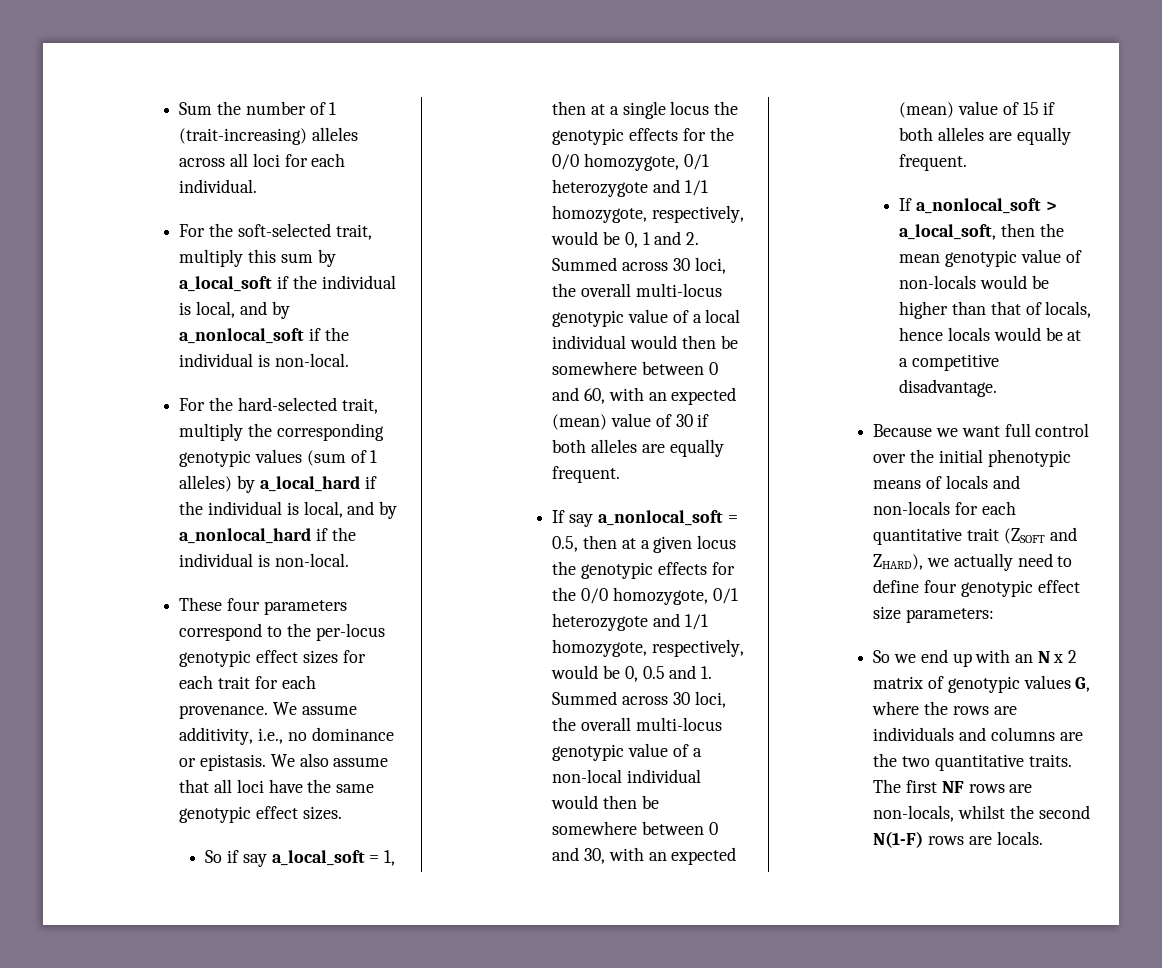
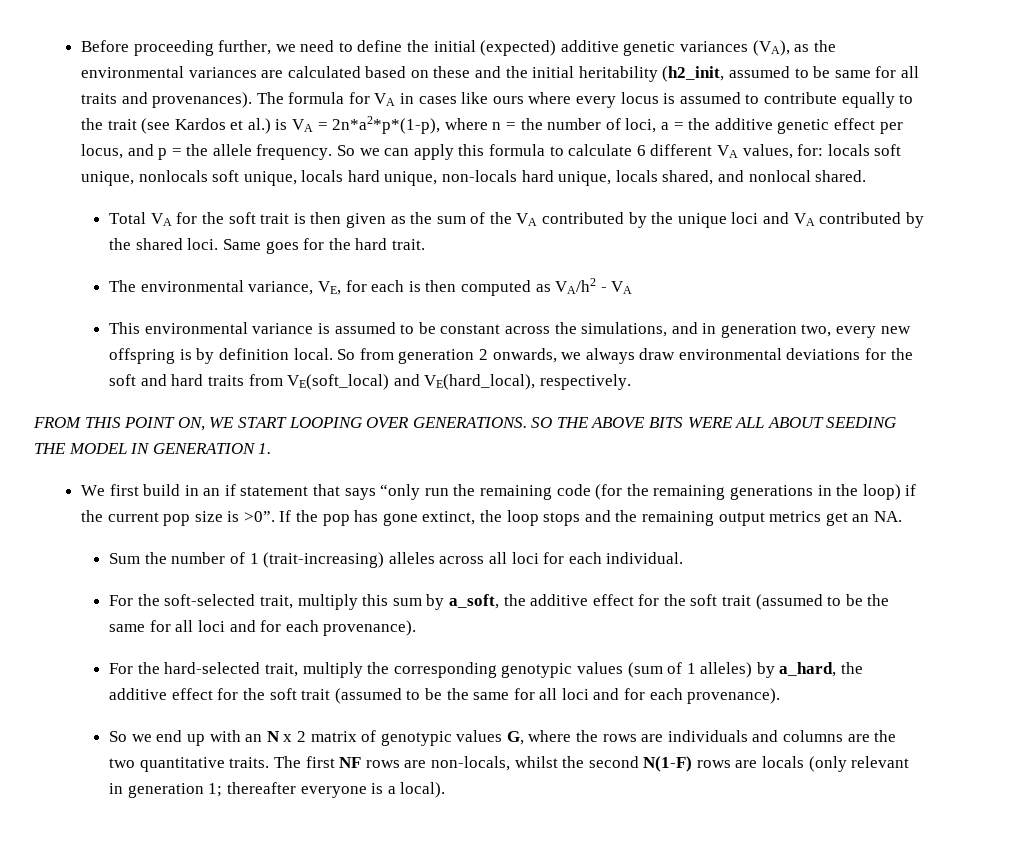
+ Before proceeding further, we need to define the initial (expected) additive genetic variances (VA), as the environmental variances are calculated based on these and the initial heritability (h2_init, assumed to be same for all traits and provenances). The formula for VA in cases like ours where every locus is assumed to contribute equally to the trait (see Kardos et al.) is VA = 2n*a2*p*(1-p), where n = the number of loci, a = the additive genetic effect per locus, and p = the allele frequency. So we can apply this formula to calculate 6 different VA values, for: locals soft unique, nonlocals soft unique, locals hard unique, non-locals hard unique, locals shared, and nonlocal shared.
+ Total VA for the soft trait is then given as the sum of the VA contributed by the unique loci and VA contributed by the shared loci. Same goes for the hard trait.
+ The environmental variance, VE, for each is then computed as VA/h2 - VA
+ This environmental variance is assumed to be constant across the simulations, and in generation two, every new offspring is by definition local. So from generation 2 onwards, we always draw environmental deviations for the soft and hard traits from VE(soft_local) and VE(hard_local), respectively.
+ FROM THIS POINT ON, WE START LOOPING OVER GENERATIONS. SO THE ABOVE BITS WERE ALL ABOUT SEEDING THE MODEL IN GENERATION 1.
+ We first build in an if statement that says “only run the remaining code (for the remaining generations in the loop) if the current pop size is >0”. If the pop has gone extinct, the loop stops and the remaining output metrics get an NA.
- For the soft-selected trait, multiply this sum by a_local_soft if the individual is local, and by a_nonlocal_soft if the individual is non-local.
+ For the soft-selected trait, multiply this sum by a_soft, the additive effect for the soft trait (assumed to be the same for all loci and for each provenance).
- For the hard-selected trait, multiply the corresponding genotypic values (sum of 1 alleles) by a_local_hard if the individual is local, and by a_nonlocal_hard if the individual is non-local.
- These four parameters correspond to the per-locus genotypic effect sizes for each trait for each provenance. We assume additivity, i.e., no dominance or epistasis. We also assume that all loci have the same genotypic effect sizes.
- So if say a_local_soft = 1, then at a single locus the genotypic effects for the 0/0 homozygote, 0/1 heterozygote and 1/1 homozygote, respectively, would be 0, 1 and 2. Summed across 30 loci, the overall multi-locus genotypic value of a local individual would then be somewhere between 0 and 60, with an expected (mean) value of 30 if both alleles are equally frequent.
- If say a_nonlocal_soft = 0.5, then at a given locus the genotypic effects for the 0/0 homozygote, 0/1 heterozygote and 1/1 homozygote, respectively, would be 0, 0.5 and 1. Summed across 30 loci, the overall multi-locus genotypic value of a non-local individual would then be somewhere between 0 and 30, with an expected (mean) value of 15 if both alleles are equally frequent.
- If a_nonlocal_soft > a_local_soft, then the mean genotypic value of non-locals would be higher than that of locals, hence locals would be at a competitive disadvantage.
- Because we want full control over the initial phenotypic means of locals and non-locals for each quantitative trait (ZSOFT and ZHARD), we actually need to define four genotypic effect size parameters:
+ For the hard-selected trait, multiply the corresponding genotypic values (sum of 1 alleles) by a_hard, the additive effect for the soft trait (assumed to be the same for all loci and for each provenance).
- The first NF rows are non-locals, whilst the second N(1-F) rows are locals.
+ The first NF rows are non-locals, whilst the second N(1-F) rows are locals (only relevant in generation 1; thereafter everyone is a local).

